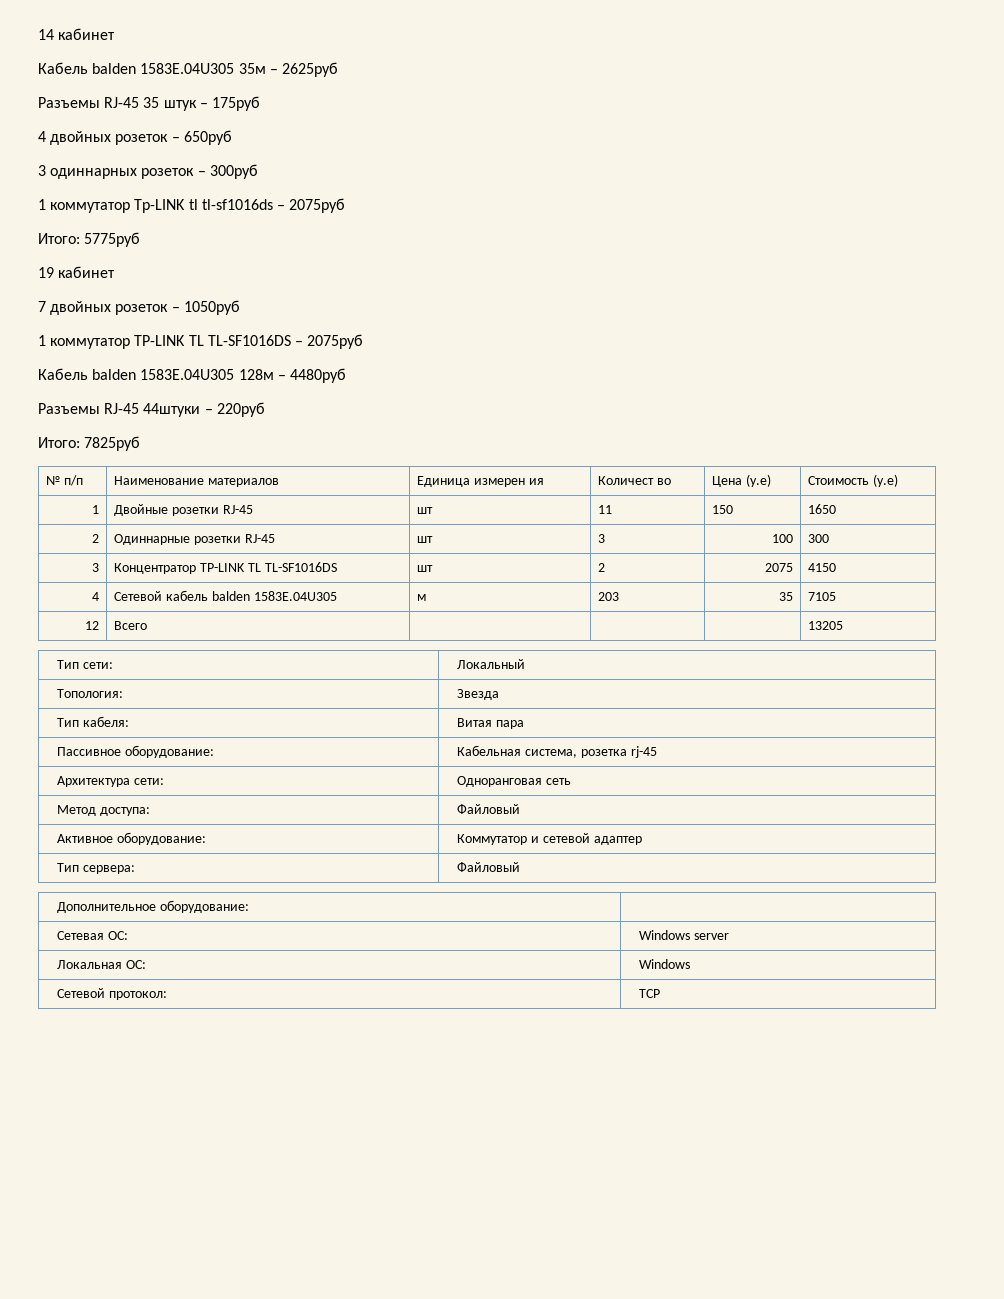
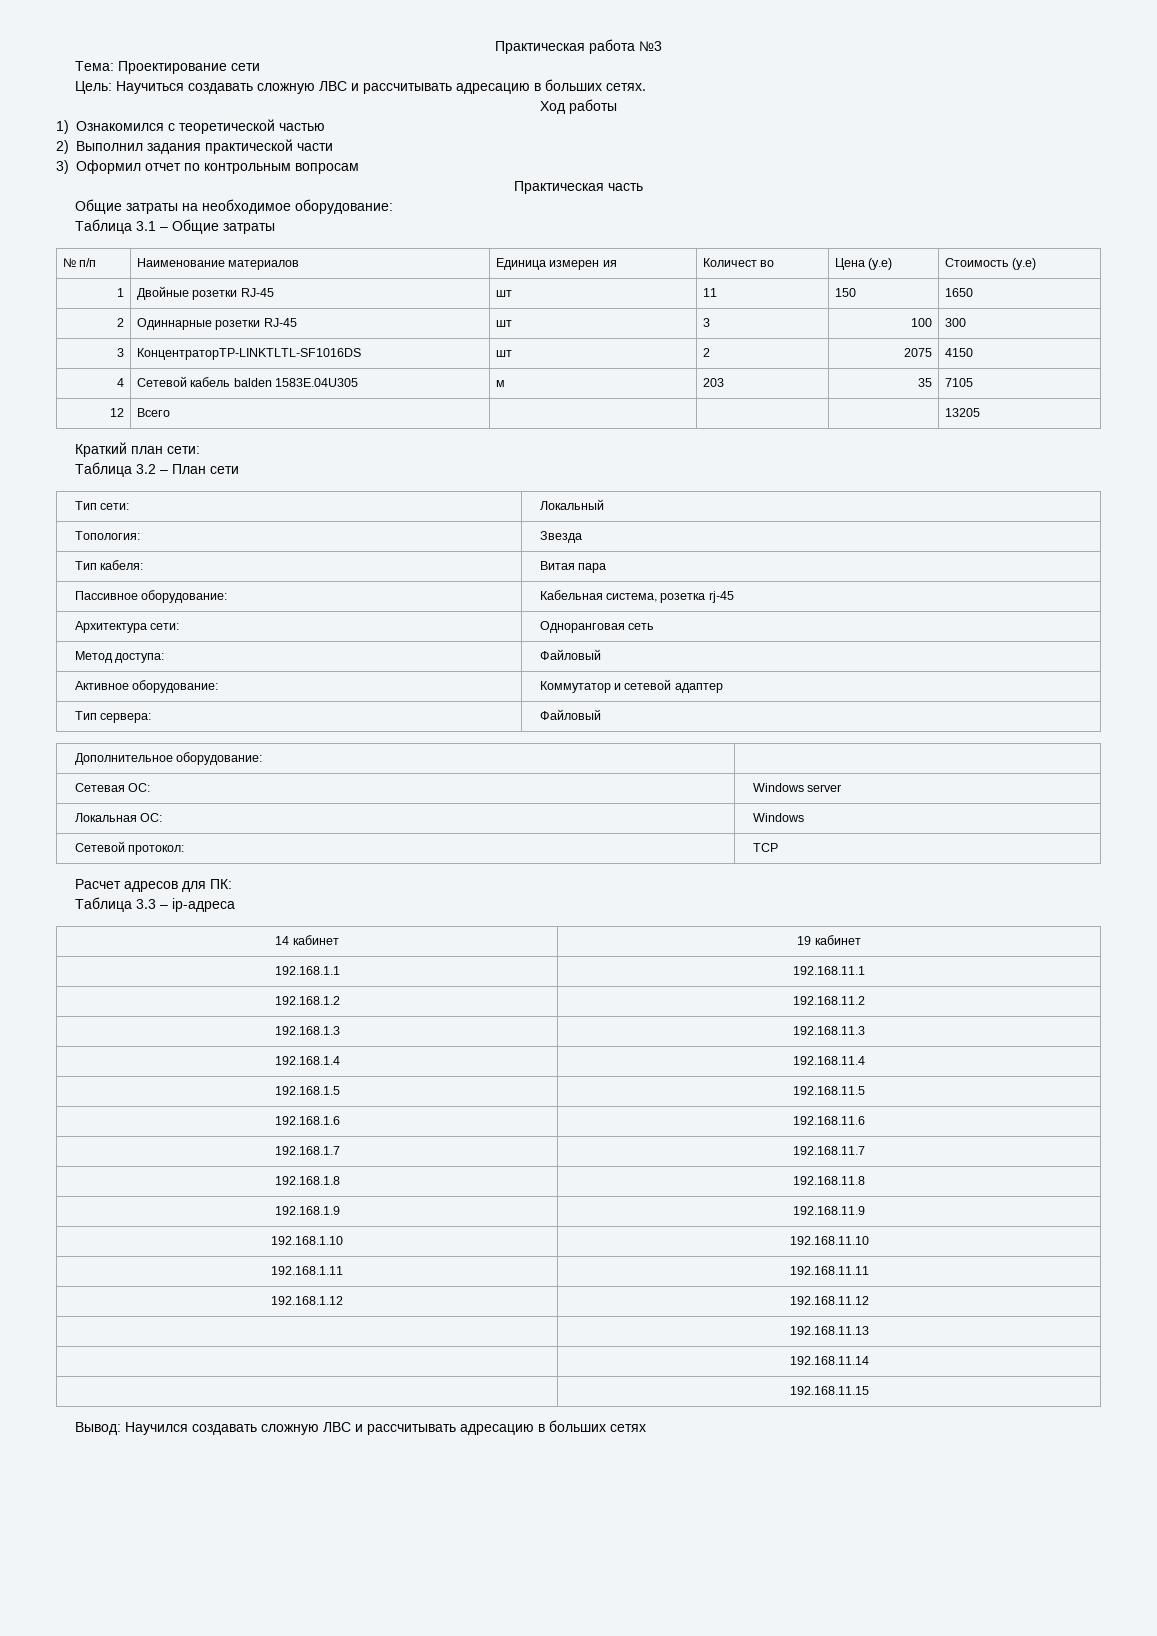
- 14 кабинет
- Кабель balden 1583E.04U305 35м – 2625руб
- Разъемы RJ-45 35 штук – 175руб
- 4 двойных розеток – 650руб
- 3 одиннарных розеток – 300руб
- 1 коммутатор Tp-LINK tl tl-sf1016ds – 2075руб
- Итого: 5775руб
- 19 кабинет
- 7 двойных розеток – 1050руб
- 1 коммутатор TP-LINK TL TL-SF1016DS – 2075руб
- Кабель balden 1583E.04U305 128м – 4480руб
- Разъемы RJ-45 44штуки – 220руб
- Итого: 7825руб
+ Практическая работа №3
+ Тема: Проектирование сети
+ Цель: Научиться создавать сложную ЛВС и рассчитывать адресацию в больших сетях.
+ Ход работы
+ 1) Ознакомился с теоретической частью
+ 2) Выполнил задания практической части
+ 3) Оформил отчет по контрольным вопросам
+ Практическая часть
+ Общие затраты на необходимое оборудование:
+ Таблица 3.1 – Общие затраты
- 3 | Концентратор TP-LINK TL TL-SF1016DS | шт | 2 | 2075 | 4150
+ 3 | КонцентраторTP-LINKTLTL-SF1016DS | шт | 2 | 2075 | 4150
+ Краткий план сети:
+ Таблица 3.2 – План сети
+ Расчет адресов для ПК:
+ Таблица 3.3 – ip-адреса
+ 14 кабинет | 19 кабинет
+ 192.168.1.1 | 192.168.11.1
+ 192.168.1.2 | 192.168.11.2
+ 192.168.1.3 | 192.168.11.3
+ 192.168.1.4 | 192.168.11.4
+ 192.168.1.5 | 192.168.11.5
+ 192.168.1.6 | 192.168.11.6
+ 192.168.1.7 | 192.168.11.7
+ 192.168.1.8 | 192.168.11.8
+ 192.168.1.9 | 192.168.11.9
+ 192.168.1.10 | 192.168.11.10
+ 192.168.1.11 | 192.168.11.11
+ 192.168.1.12 | 192.168.11.12
+ | 192.168.11.13
+ | 192.168.11.14
+ | 192.168.11.15
+ Вывод: Научился создавать сложную ЛВС и рассчитывать адресацию в больших сетях

